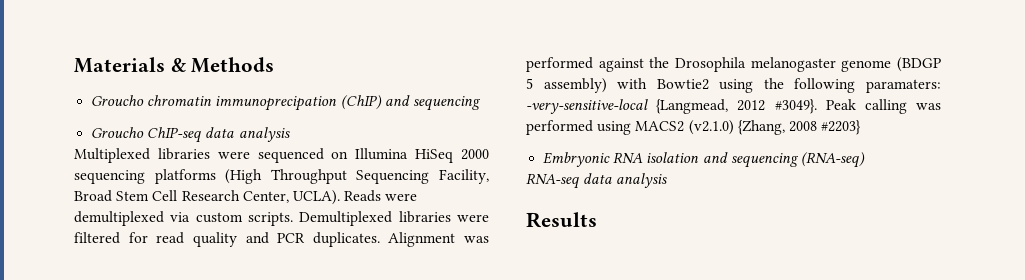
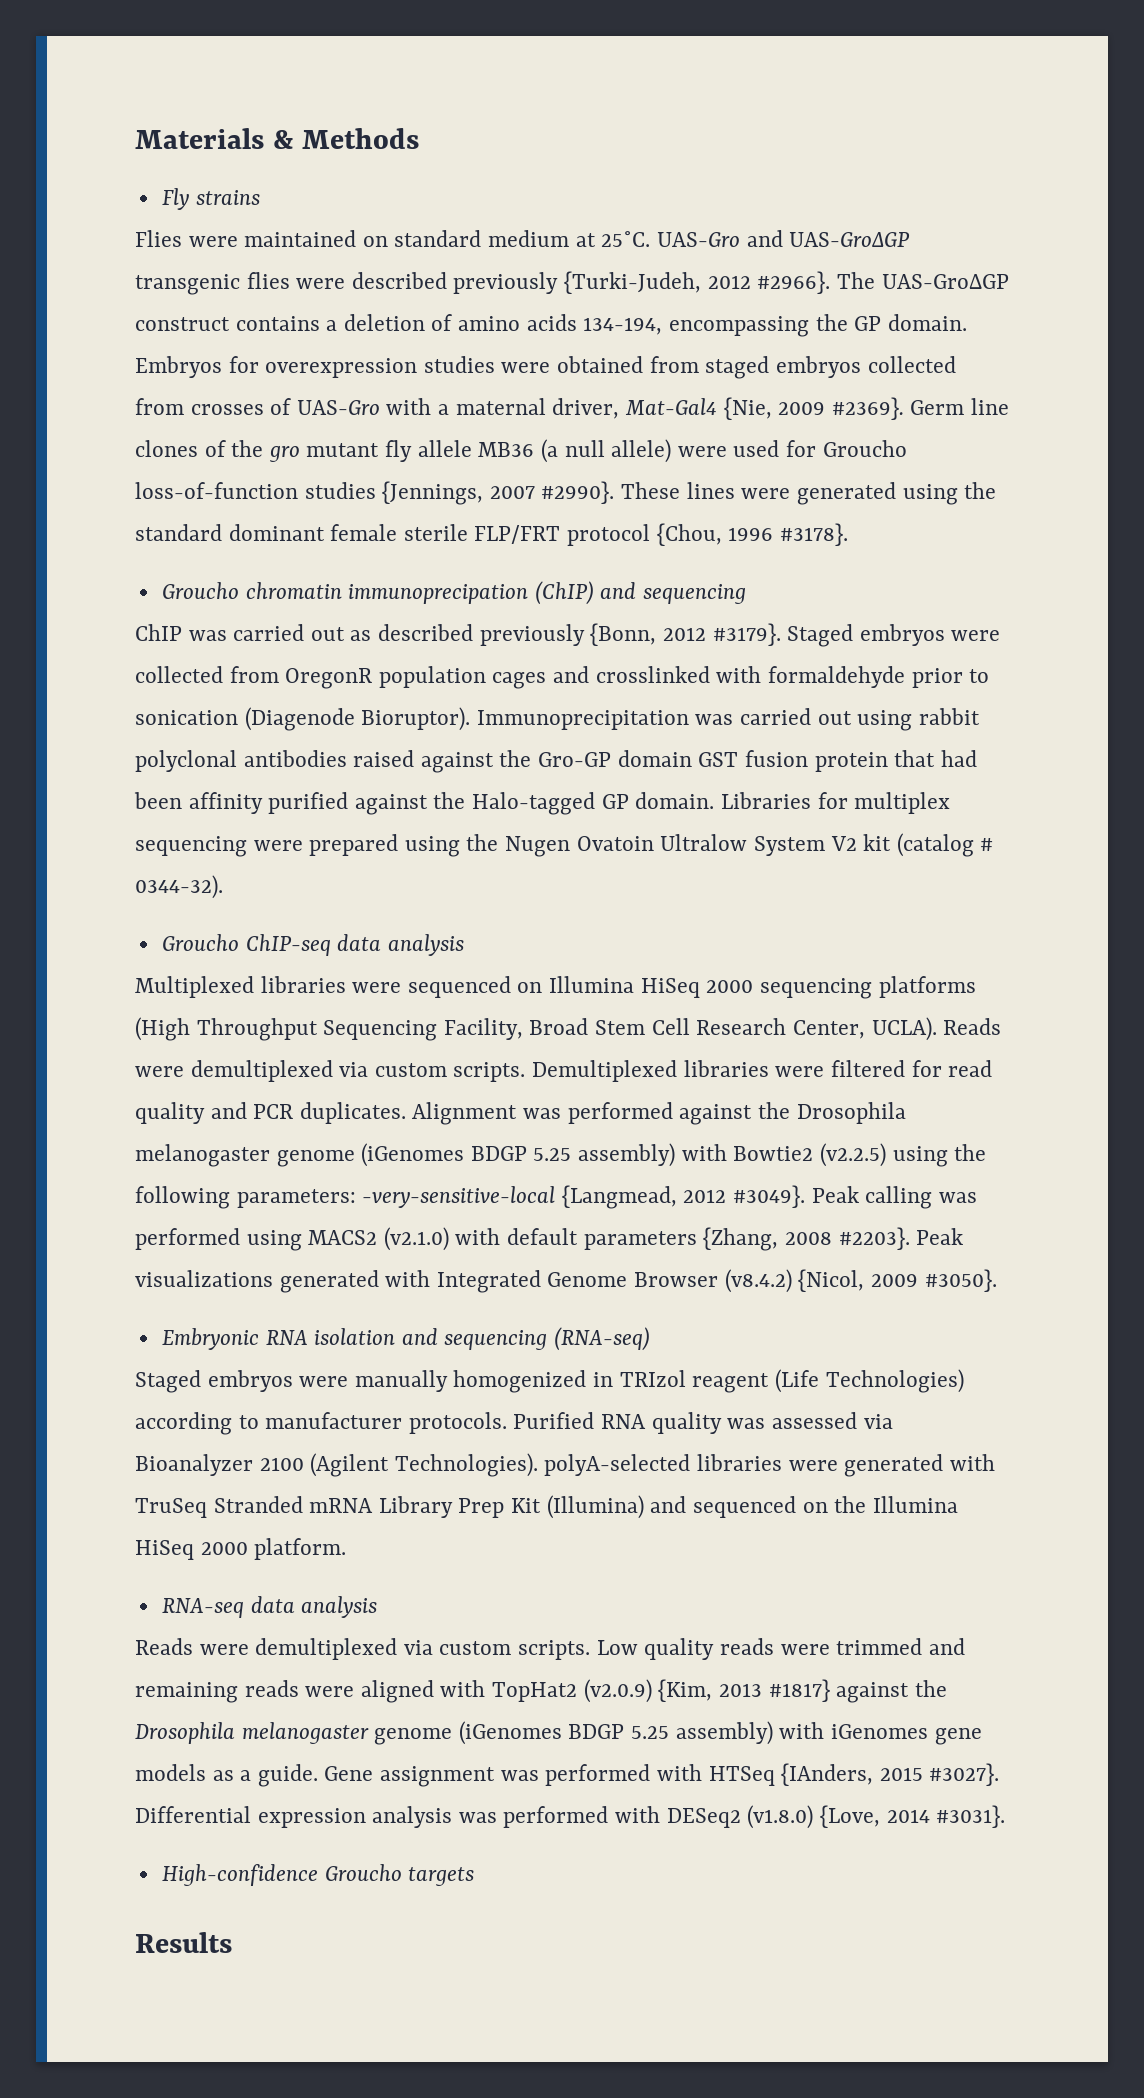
+ Fly strains
+ Flies were maintained on standard medium at 25˚C. UAS-Gro and UAS-GroΔGP transgenic flies were described previously {Turki-Judeh, 2012 #2966}. The UAS-GroΔGP construct contains a deletion of amino acids 134-194, encompassing the GP domain. Embryos for overexpression studies were obtained from staged embryos collected from crosses of UAS-Gro with a maternal driver, Mat-Gal4 {Nie, 2009 #2369}. Germ line clones of the gro mutant fly allele MB36 (a null allele) were used for Groucho loss-of-function studies {Jennings, 2007 #2990}. These lines were generated using the standard dominant female sterile FLP/FRT protocol {Chou, 1996 #3178}.
+ ChIP was carried out as described previously {Bonn, 2012 #3179}. Staged embryos were collected from OregonR population cages and crosslinked with formaldehyde prior to sonication (Diagenode Bioruptor). Immunoprecipitation was carried out using rabbit polyclonal antibodies raised against the Gro-GP domain GST fusion protein that had been affinity purified against the Halo-tagged GP domain. Libraries for multiplex sequencing were prepared using the Nugen Ovatoin Ultralow System V2 kit (catalog # 0344-32).
- Alignment was performed against the Drosophila melanogaster genome (BDGP 5 assembly) with Bowtie2 using the following paramaters: -very-sensitive-local {Langmead, 2012 #3049}.
+ Alignment was performed against the Drosophila melanogaster genome (iGenomes BDGP 5.25 assembly) with Bowtie2 (v2.2.5) using the following parameters: -very-sensitive-local {Langmead, 2012 #3049}.
- Peak calling was performed using MACS2 (v2.1.0) {Zhang, 2008 #2203}
+ Peak calling was performed using MACS2 (v2.1.0) with default parameters {Zhang, 2008 #2203}. Peak visualizations generated with Integrated Genome Browser (v8.4.2) {Nicol, 2009 #3050}.
+ Staged embryos were manually homogenized in TRIzol reagent (Life Technologies) according to manufacturer protocols. Purified RNA quality was assessed via Bioanalyzer 2100 (Agilent Technologies). polyA-selected libraries were generated with TruSeq Stranded mRNA Library Prep Kit (Illumina) and sequenced on the Illumina HiSeq 2000 platform.
  RNA-seq data analysis
+ Reads were demultiplexed via custom scripts. Low quality reads were trimmed and remaining reads were aligned with TopHat2 (v2.0.9) {Kim, 2013 #1817} against the Drosophila melanogaster genome (iGenomes BDGP 5.25 assembly) with iGenomes gene models as a guide. Gene assignment was performed with HTSeq {IAnders, 2015 #3027}. Differential expression analysis was performed with DESeq2 (v1.8.0) {Love, 2014 #3031}.
+ High-confidence Groucho targets

